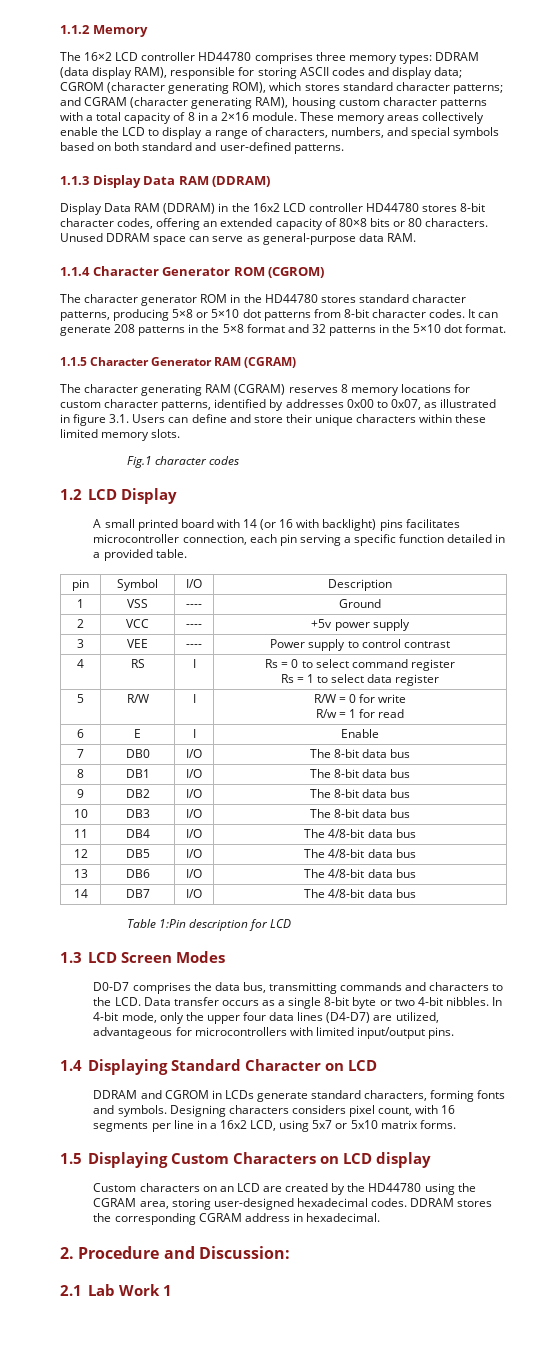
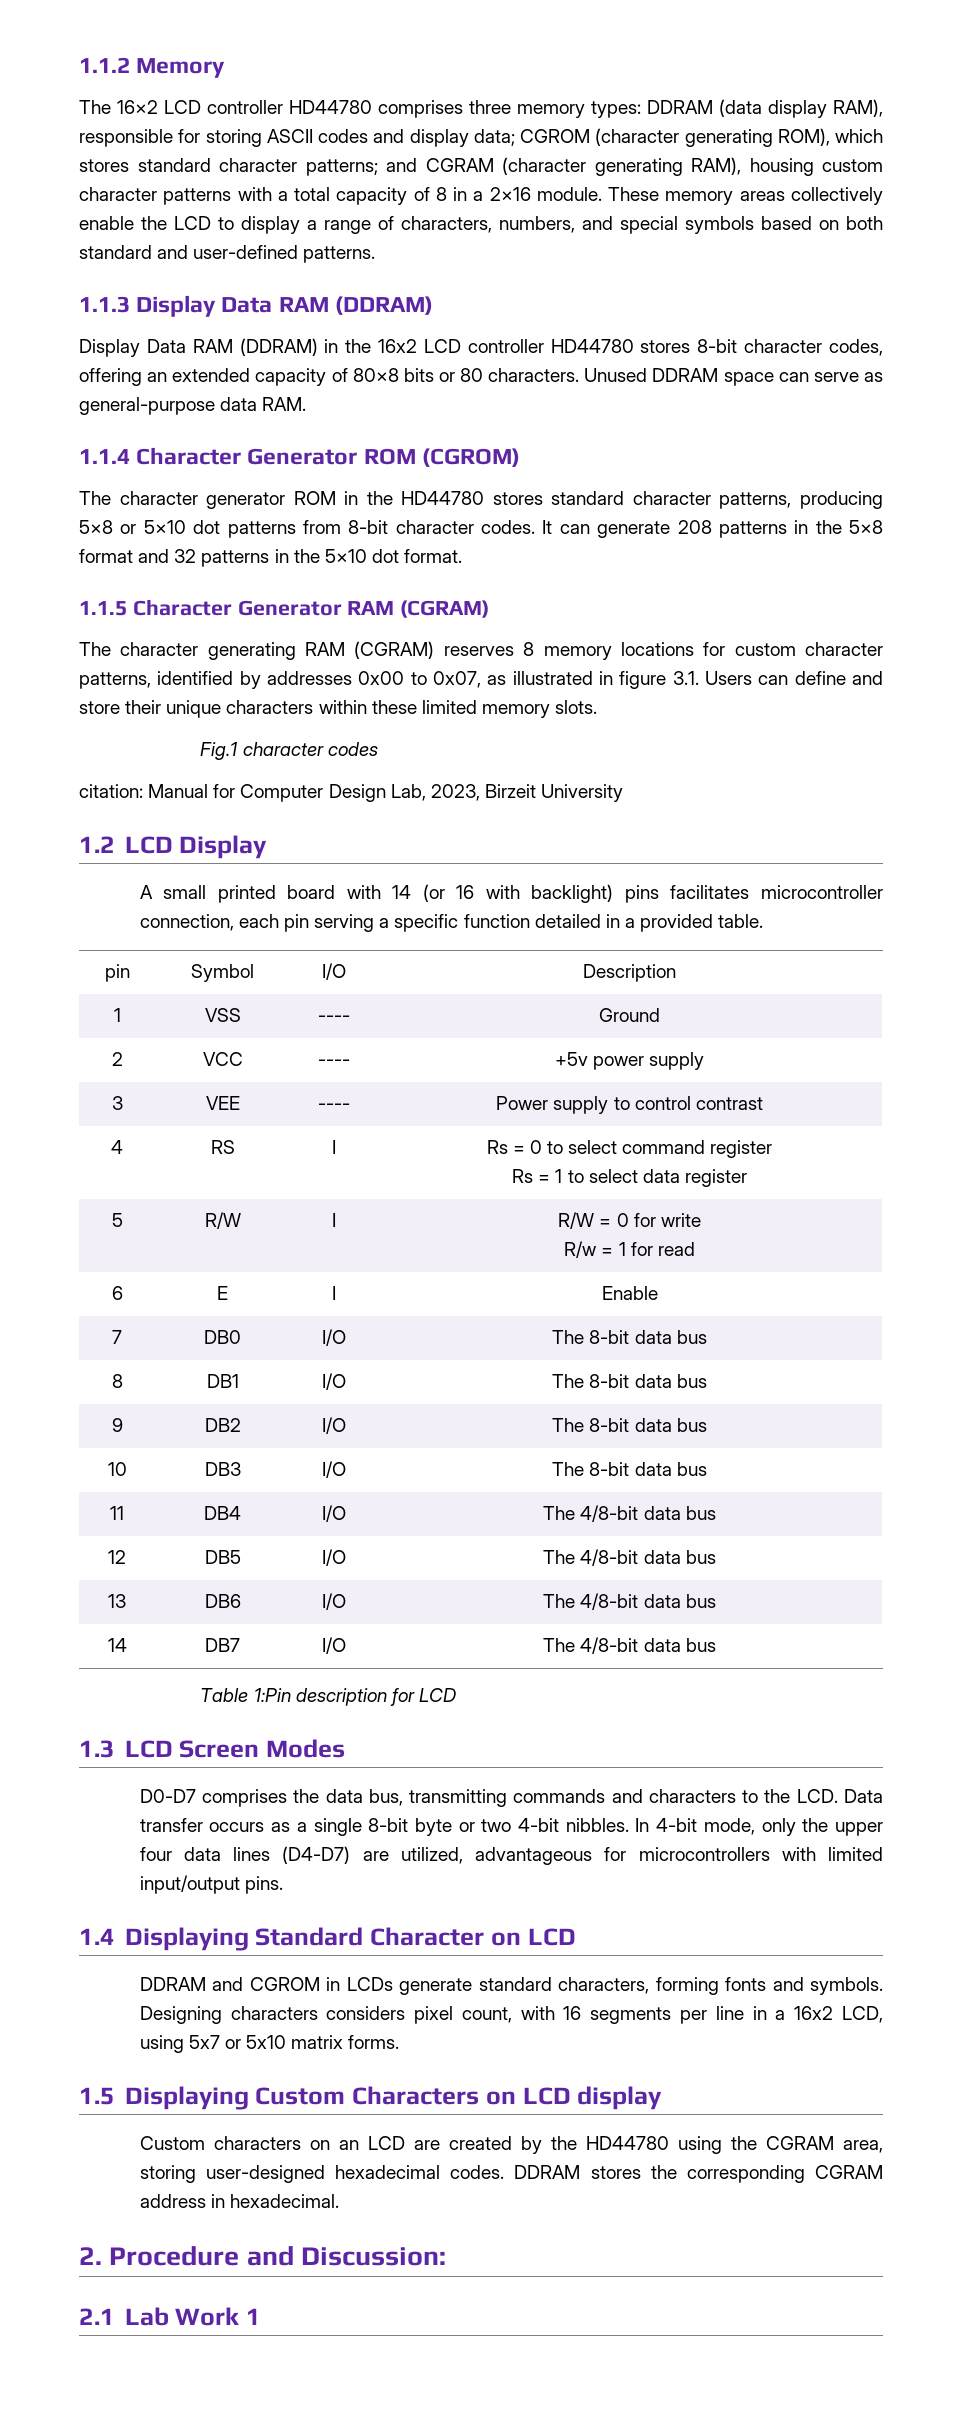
+ citation: Manual for Computer Design Lab, 2023, Birzeit University

